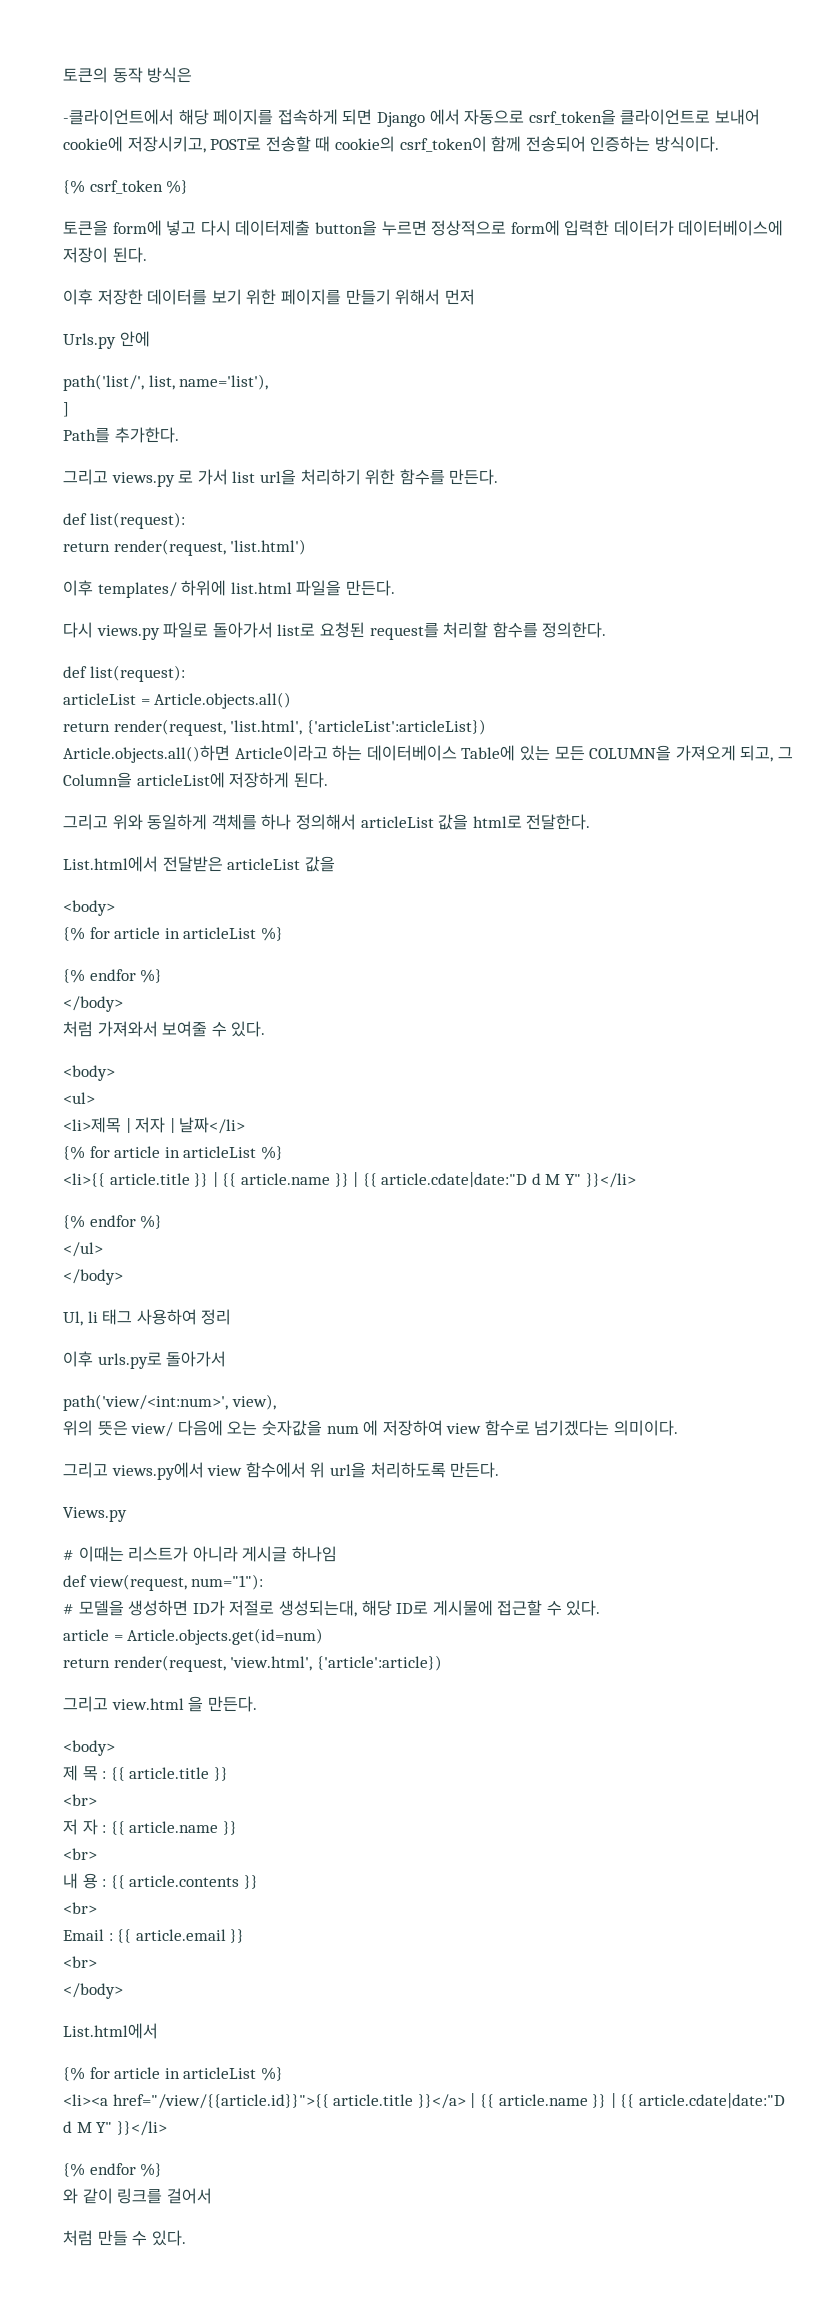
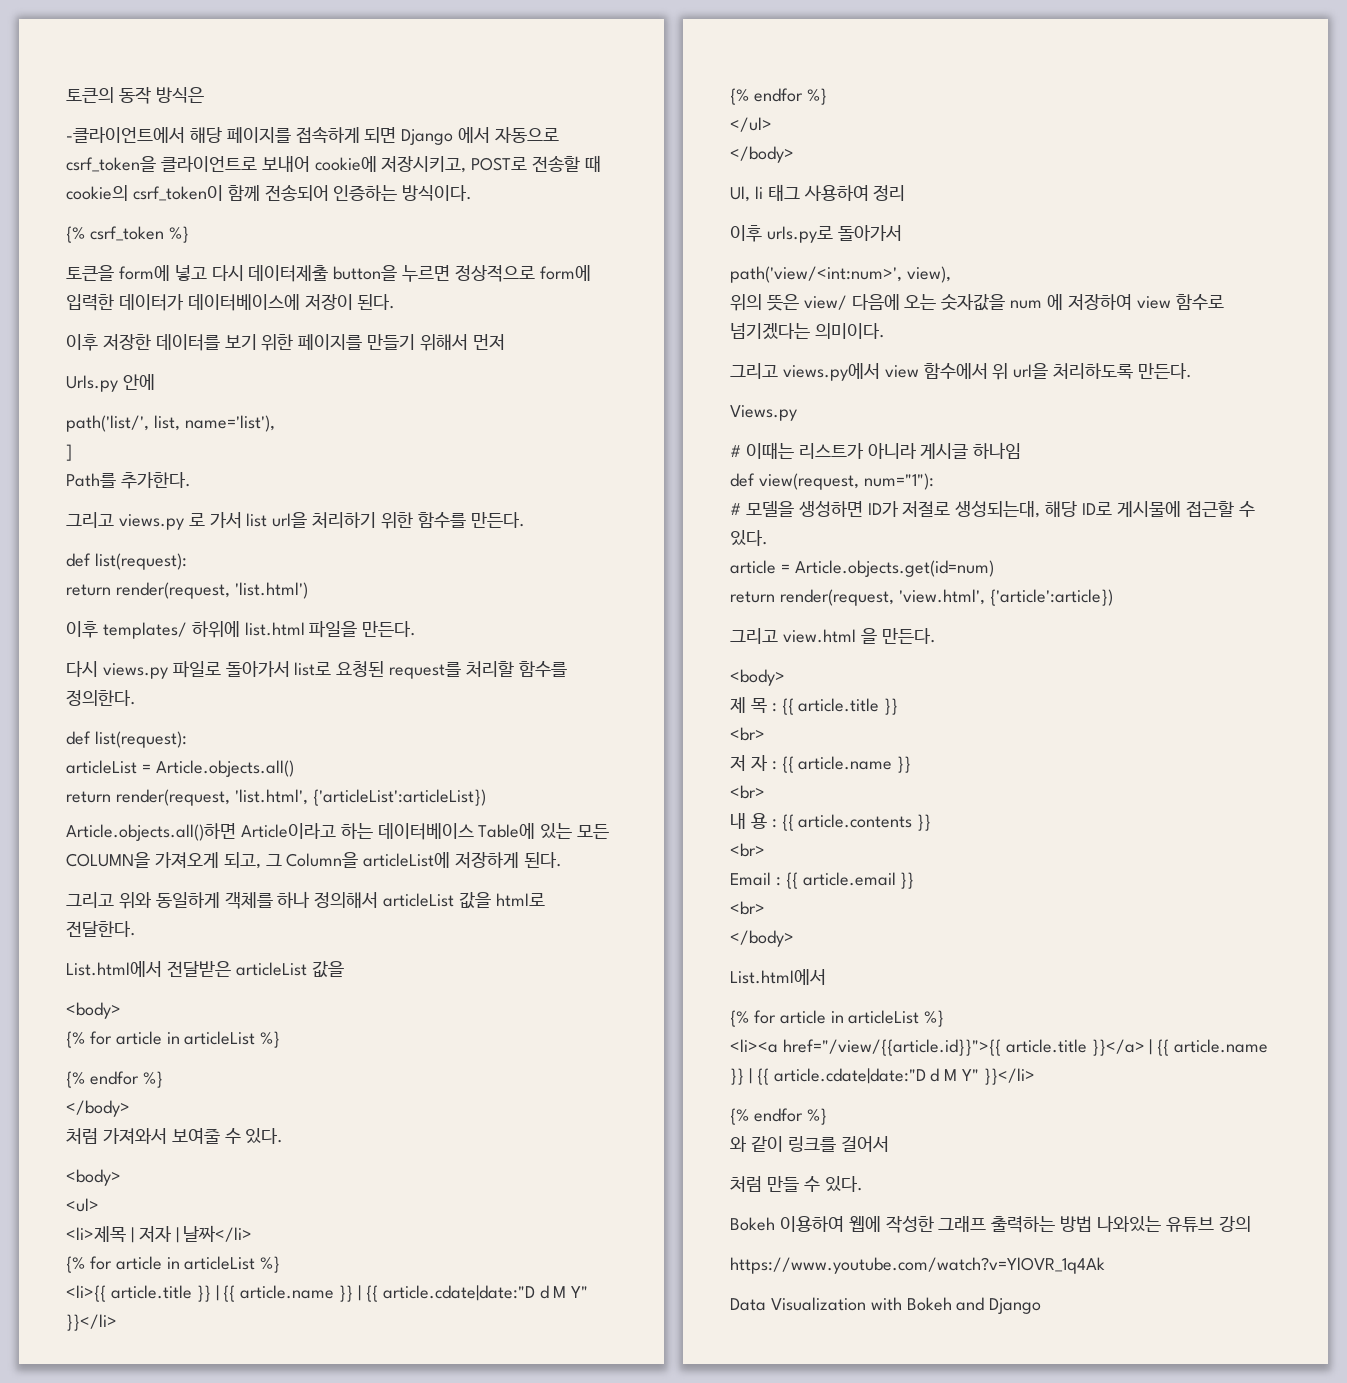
+ Bokeh 이용하여 웹에 작성한 그래프 출력하는 방법 나와있는 유튜브 강의
+ https://www.youtube.com/watch?v=YlOVR_1q4Ak
+ Data Visualization with Bokeh and Django

